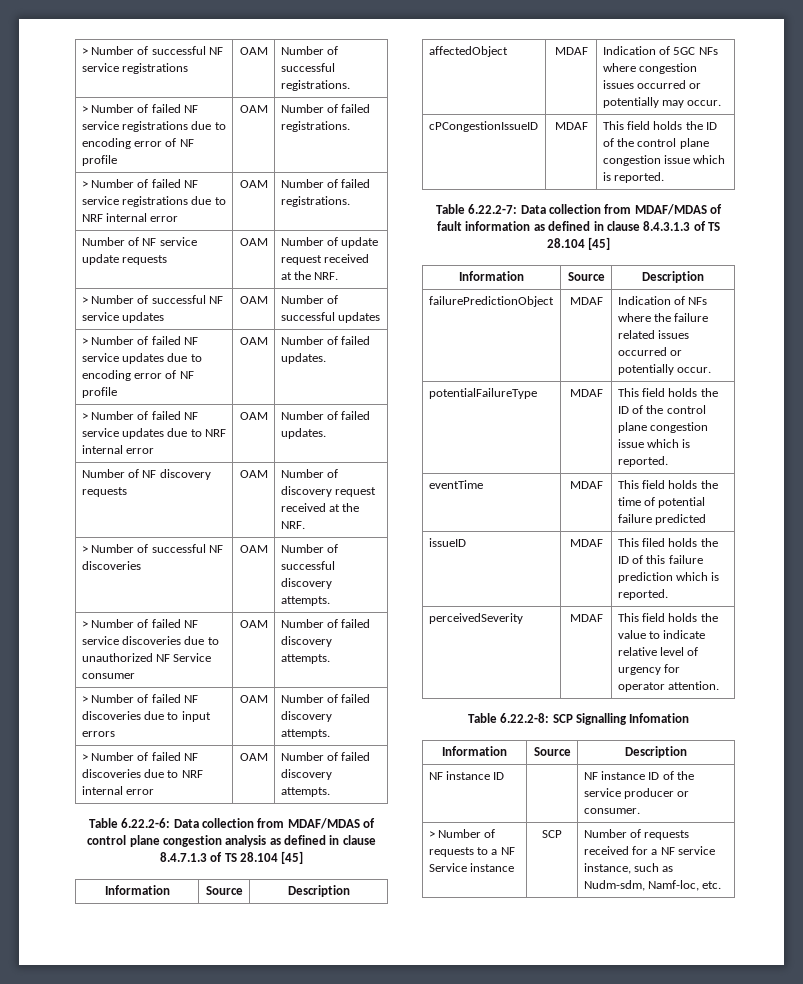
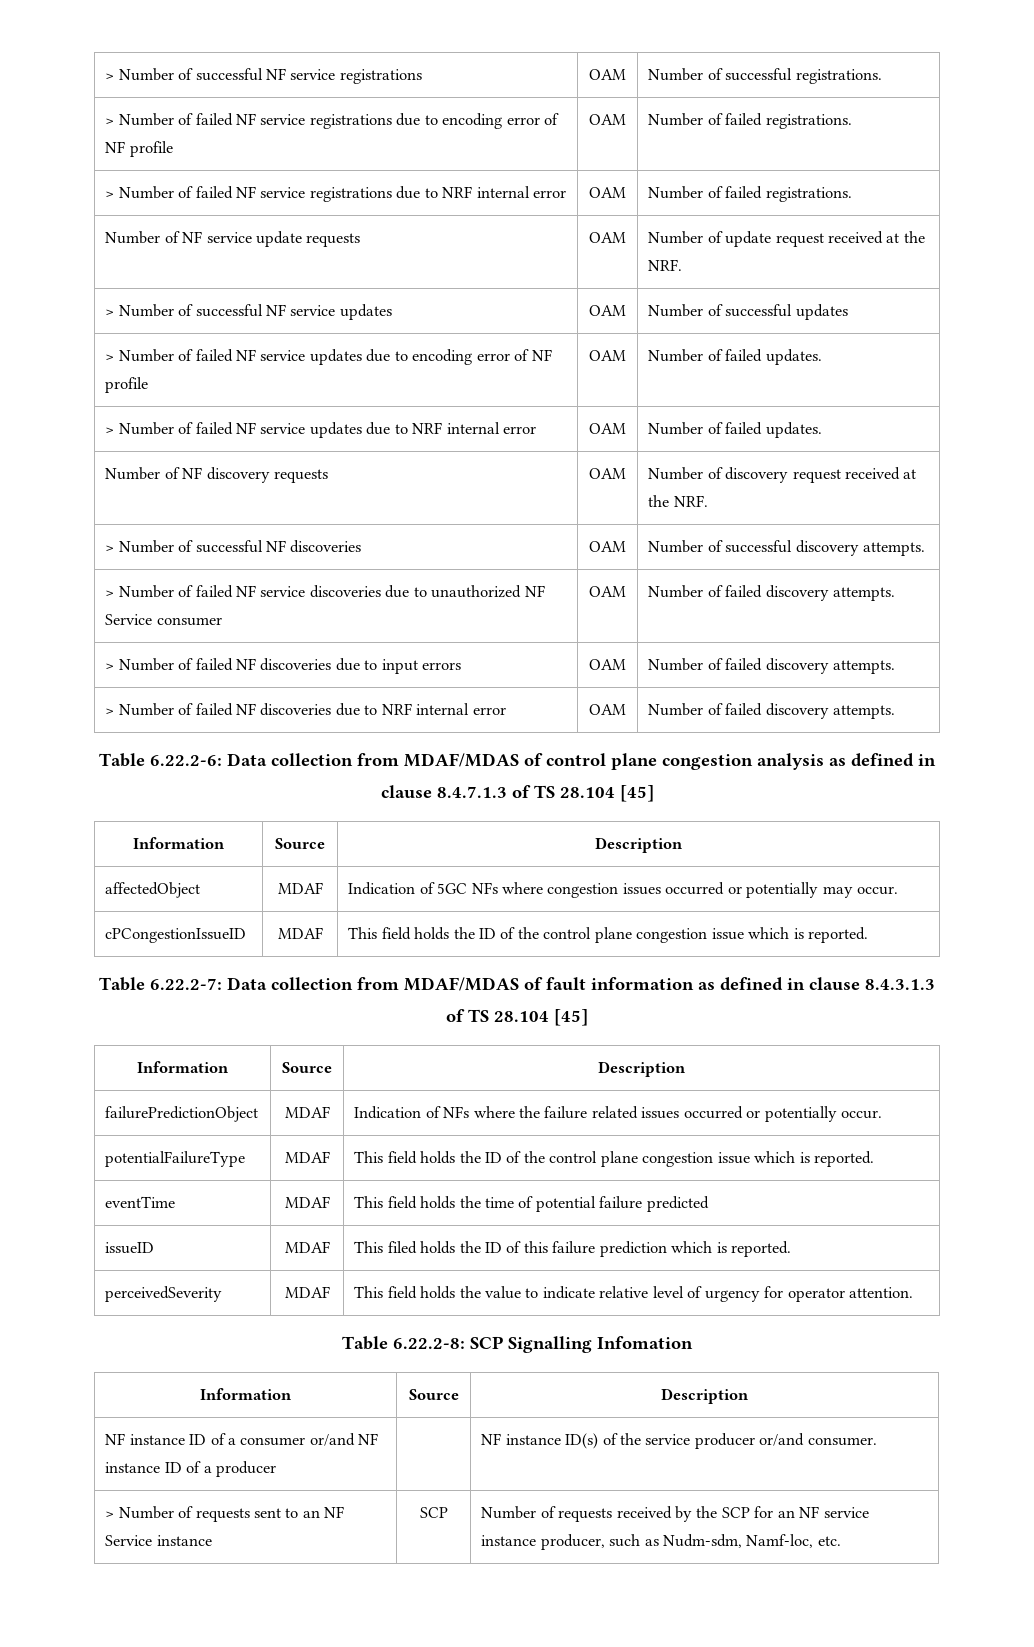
- NF instance ID | | NF instance ID of the service producer or consumer.
+ NF instance ID of a consumer or/and NF instance ID of a producer | | NF instance ID(s) of the service producer or/and consumer.
- > Number of requests to a NF Service instance | SCP | Number of requests received for a NF service instance, such as Nudm-sdm, Namf-loc, etc.
+ > Number of requests sent to an NF Service instance | SCP | Number of requests received by the SCP for an NF service instance producer, such as Nudm-sdm, Namf-loc, etc.

